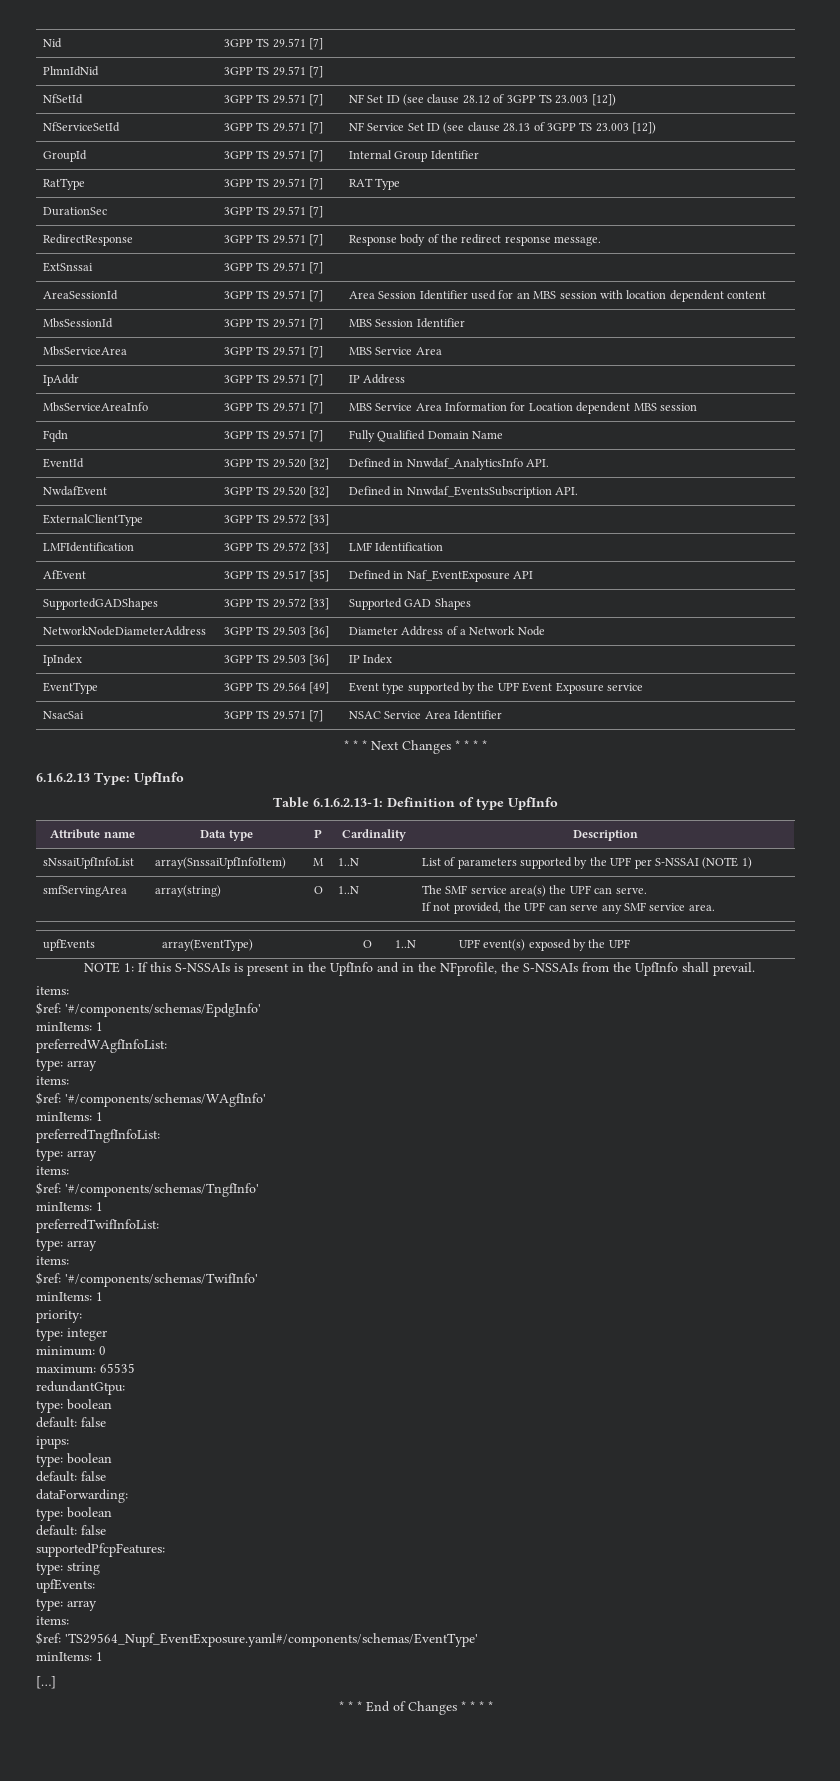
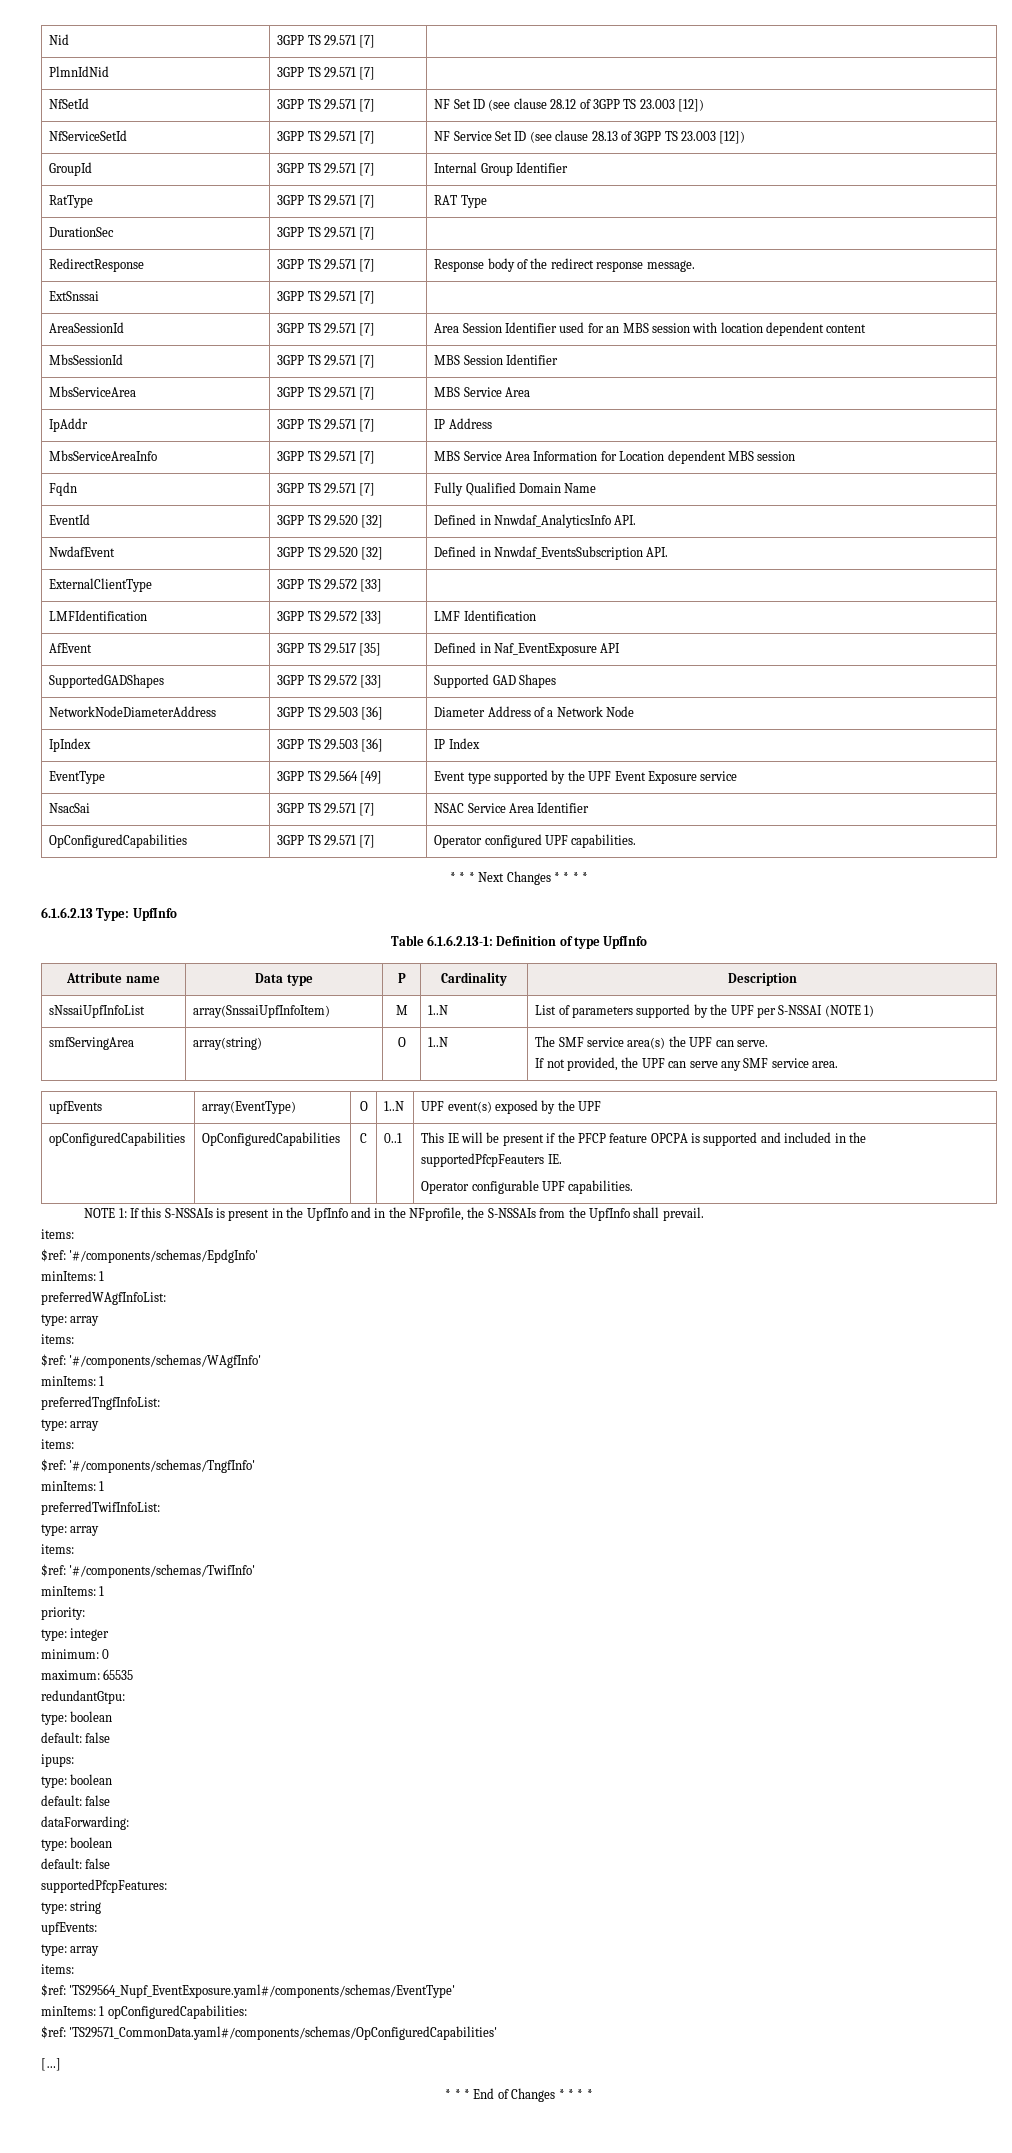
+ OpConfiguredCapabilities | 3GPP TS 29.571 [7] | Operator configured UPF capabilities.
+ opConfiguredCapabilities | OpConfiguredCapabilities | C | 0..1 | This IE will be present if the PFCP feature OPCPA is supported and included in the supportedPfcpFeauters IE.
+ Operator configurable UPF capabilities.
  $ref: 'TS29564_Nupf_EventExposure.yaml#/components/schemas/EventType'
- minItems: 1
+ minItems: 1 opConfiguredCapabilities:
+ $ref: 'TS29571_CommonData.yaml#/components/schemas/OpConfiguredCapabilities'

